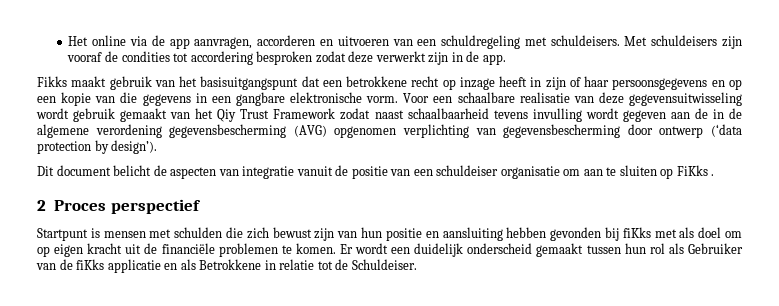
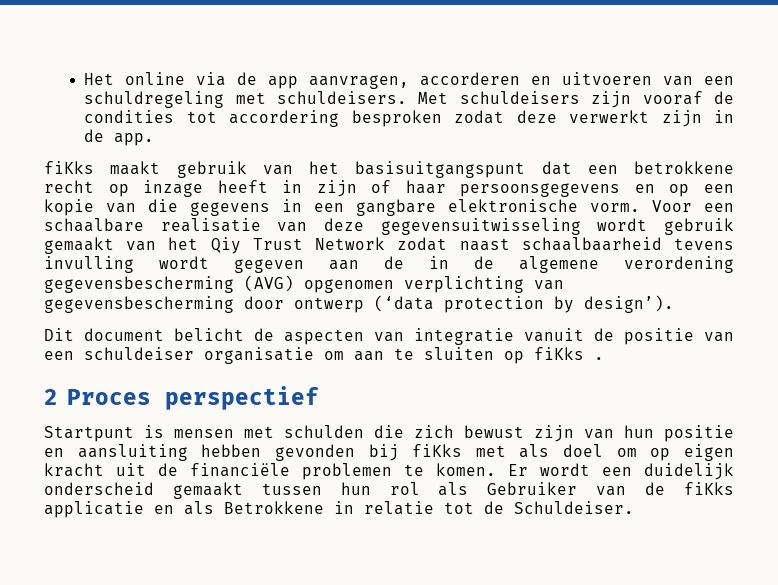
- Fikks maakt gebruik van het basisuitgangspunt dat een betrokkene recht op inzage heeft in zijn of haar persoonsgegevens en op een kopie van die gegevens in een gangbare elektronische vorm.
+ fiKks maakt gebruik van het basisuitgangspunt dat een betrokkene recht op inzage heeft in zijn of haar persoonsgegevens en op een kopie van die gegevens in een gangbare elektronische vorm.
- Voor een schaalbare realisatie van deze gegevensuitwisseling wordt gebruik gemaakt van het Qiy Trust Framework zodat naast schaalbaarheid tevens invulling wordt gegeven aan de in de algemene verordening gegevensbescherming (AVG) opgenomen verplichting van gegevensbescherming door ontwerp (‘data protection by design’).
+ Voor een schaalbare realisatie van deze gegevensuitwisseling wordt gebruik gemaakt van het Qiy Trust Network zodat naast schaalbaarheid tevens invulling wordt gegeven aan de in de algemene verordening gegevensbescherming (AVG) opgenomen verplichting van gegevensbescherming door ontwerp (‘data protection by design’).
- Dit document belicht de aspecten van integratie vanuit de positie van een schuldeiser organisatie om aan te sluiten op FiKks .
+ Dit document belicht de aspecten van integratie vanuit de positie van een schuldeiser organisatie om aan te sluiten op fiKks .

